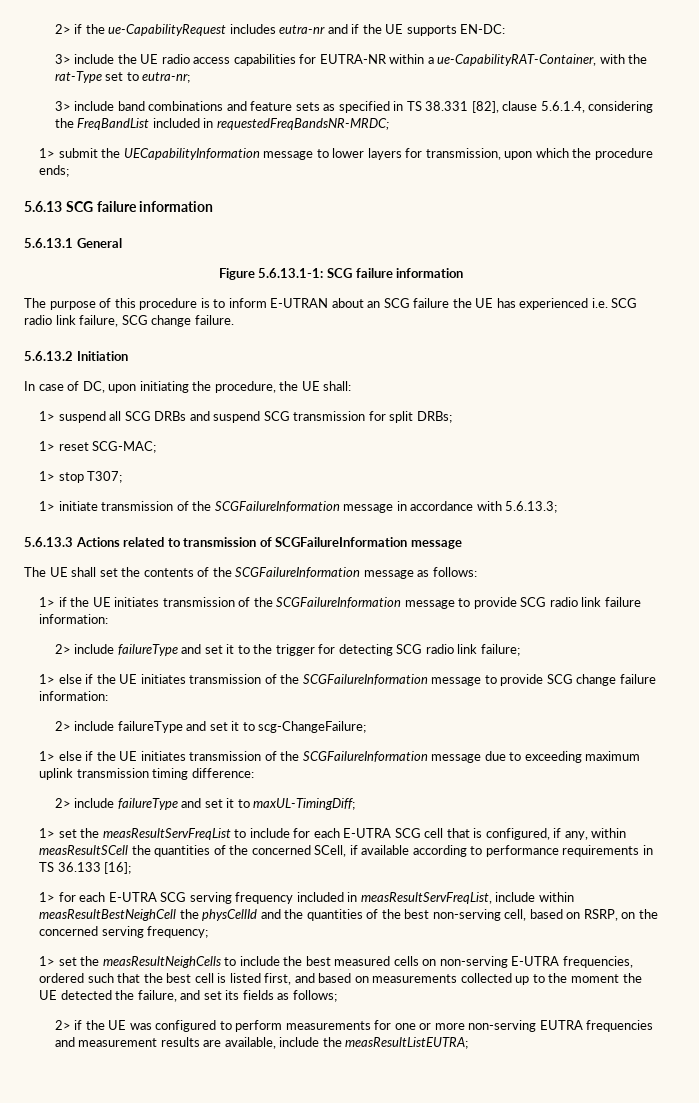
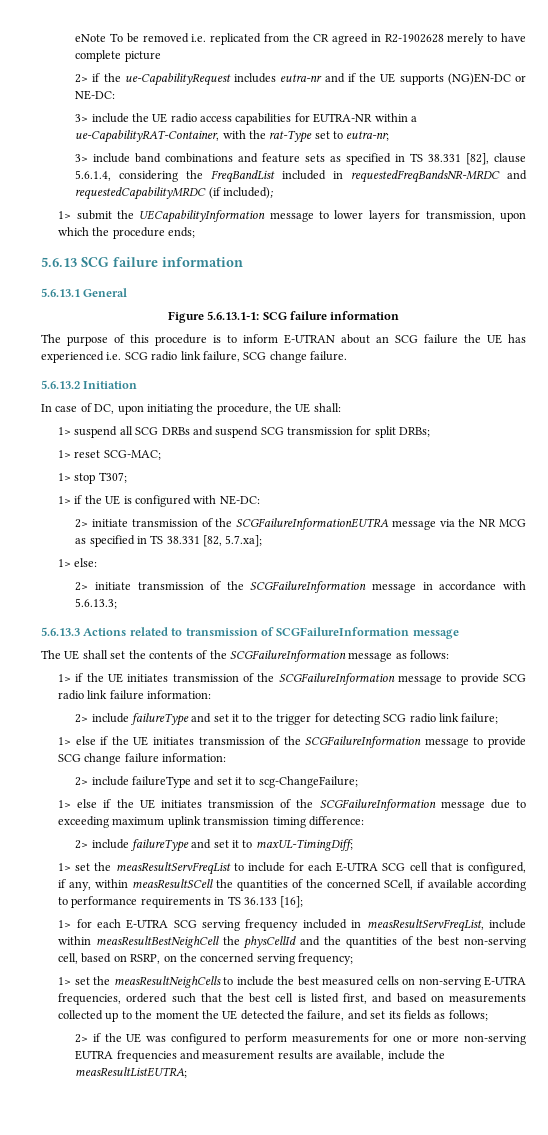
+ eNote To be removed i.e. replicated from the CR agreed in R2-1902628 merely to have complete picture
- 2> if the ue-CapabilityRequest includes eutra-nr and if the UE supports EN-DC:
+ 2> if the ue-CapabilityRequest includes eutra-nr and if the UE supports (NG)EN-DC or NE-DC:
- 3> include band combinations and feature sets as specified in TS 38.331 [82], clause 5.6.1.4, considering the FreqBandList included in requestedFreqBandsNR-MRDC;
+ 3> include band combinations and feature sets as specified in TS 38.331 [82], clause 5.6.1.4, considering the FreqBandList included in requestedFreqBandsNR-MRDC and requestedCapabilityMRDC (if included);
- 1> initiate transmission of the SCGFailureInformation message in accordance with 5.6.13.3;
+ 1> if the UE is configured with NE-DC:
+ 2> initiate transmission of the SCGFailureInformationEUTRA message via the NR MCG as specified in TS 38.331 [82, 5.7.xa];
+ 1> else:
+ 2> initiate transmission of the SCGFailureInformation message in accordance with 5.6.13.3;

